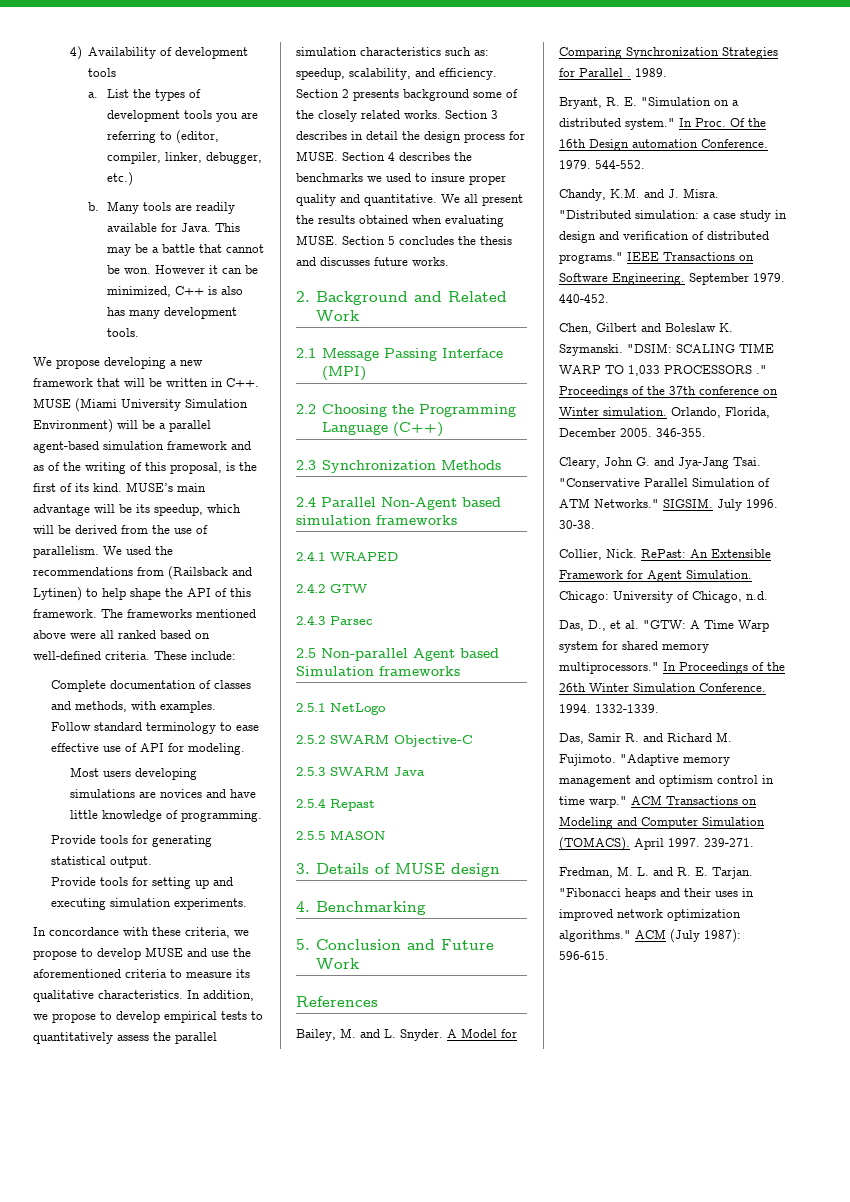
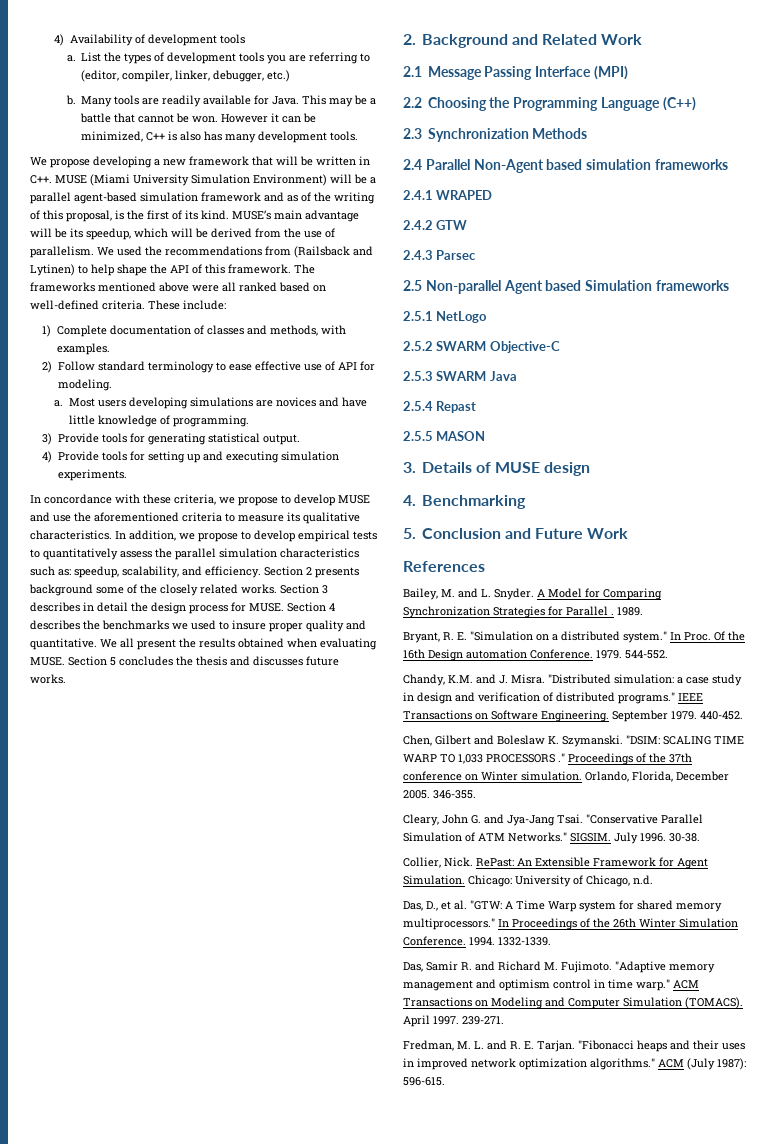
- Complete documentation of classes and methods, with examples.
+ 1) Complete documentation of classes and methods, with examples.
- Follow standard terminology to ease effective use of API for modeling.
- Most users developing simulations are novices and have little knowledge of programming.
+ 2) Follow standard terminology to ease effective use of API for modeling.
+ a. Most users developing simulations are novices and have little knowledge of programming.
- Provide tools for generating statistical output.
+ 3) Provide tools for generating statistical output.
- Provide tools for setting up and executing simulation experiments.
+ 4) Provide tools for setting up and executing simulation experiments.

